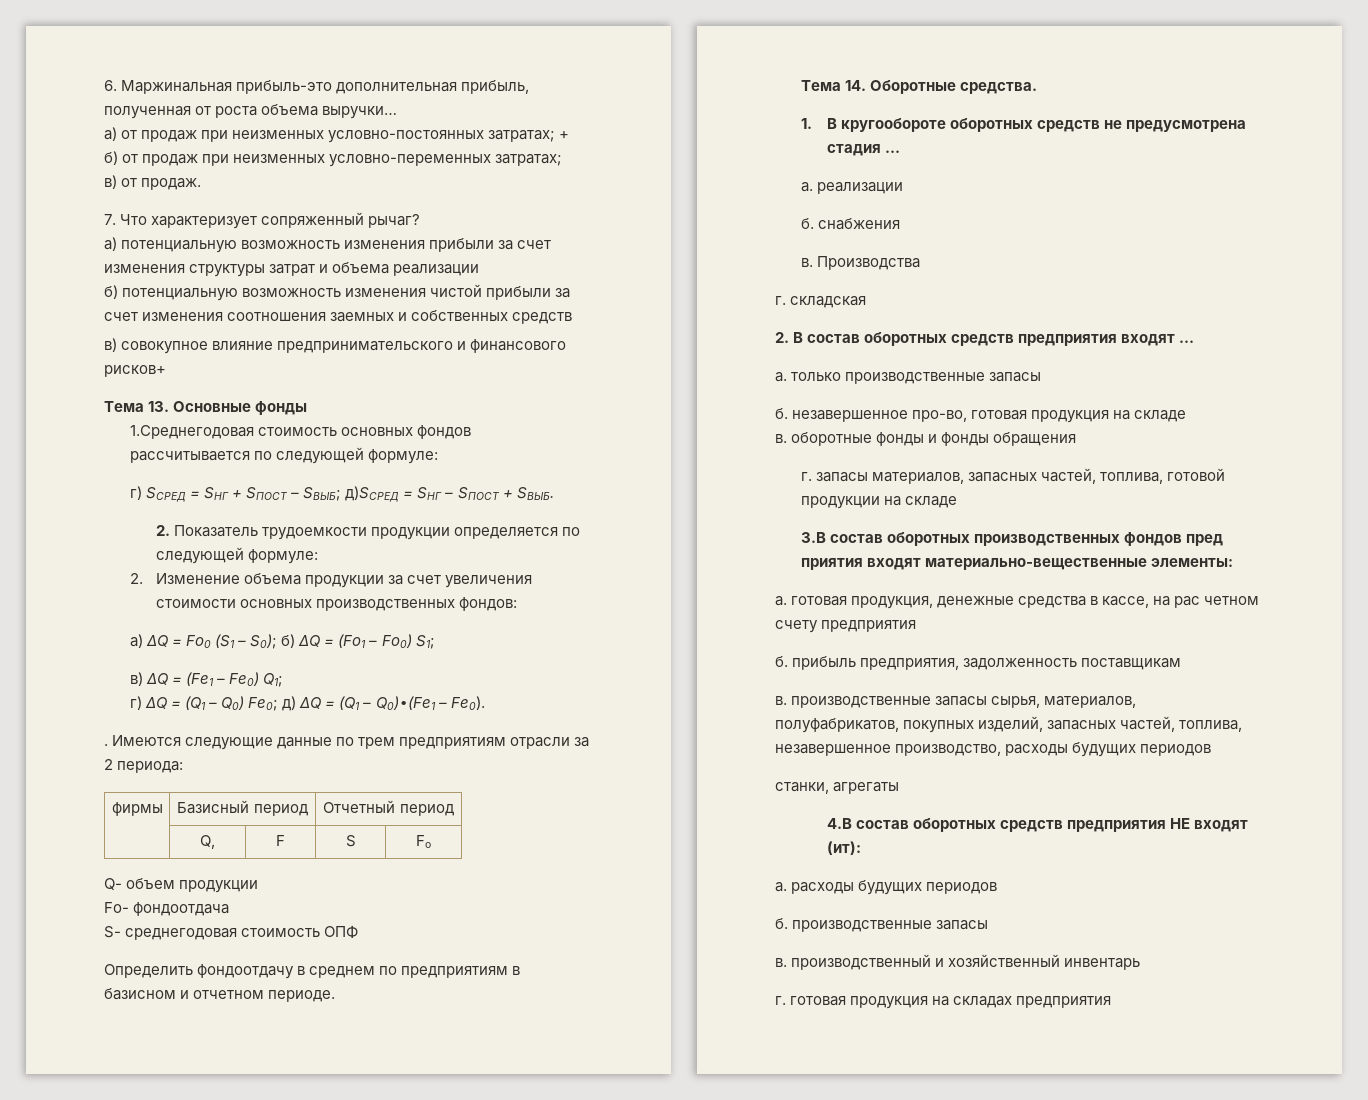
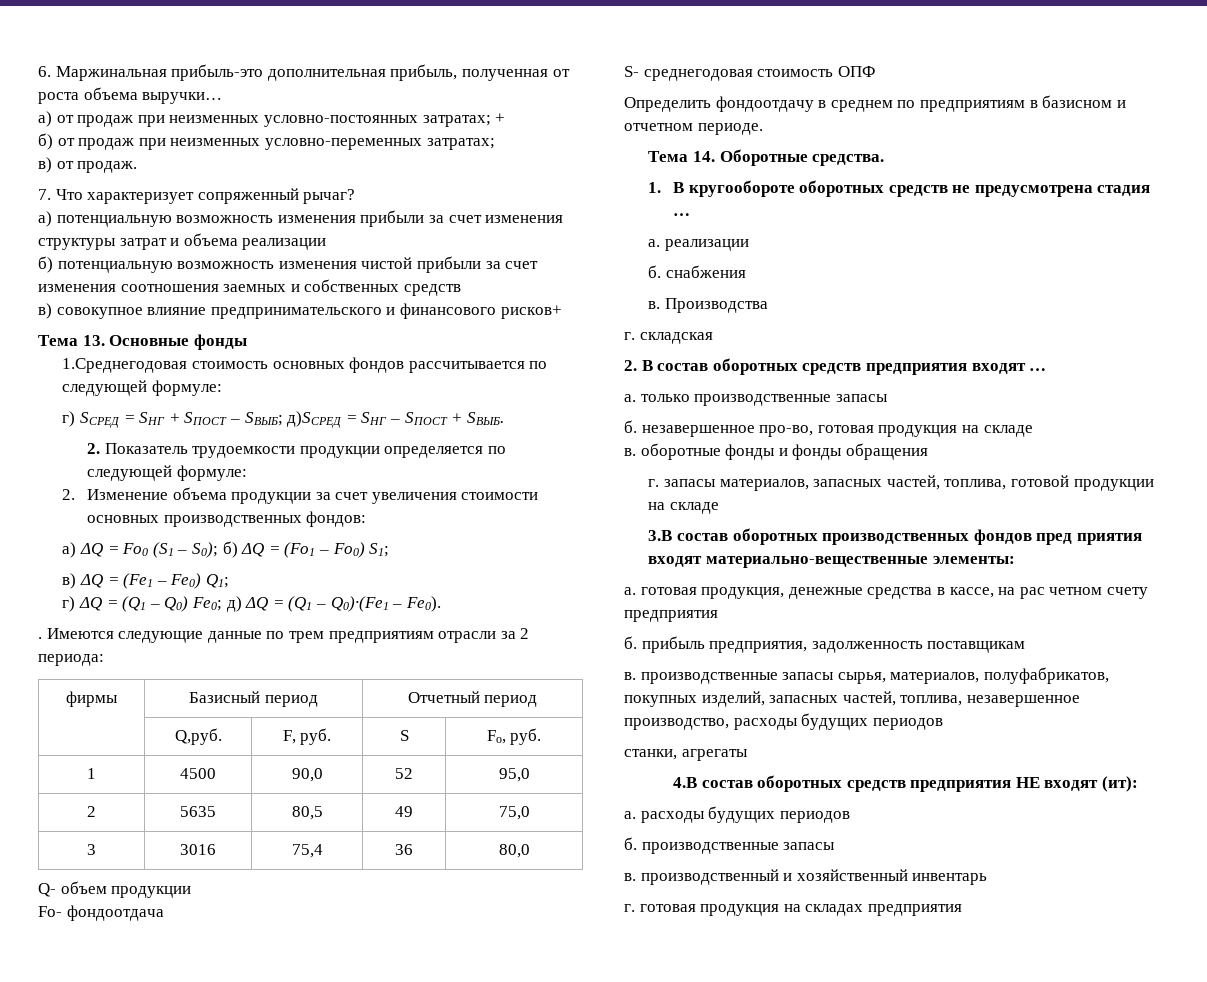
- | Q, | F | S | Fo
+ | Q,руб. | F, руб. | S | Fo, руб.
+ 1 | 4500 | 90,0 | 52 | 95,0
+ 2 | 5635 | 80,5 | 49 | 75,0
+ 3 | 3016 | 75,4 | 36 | 80,0

